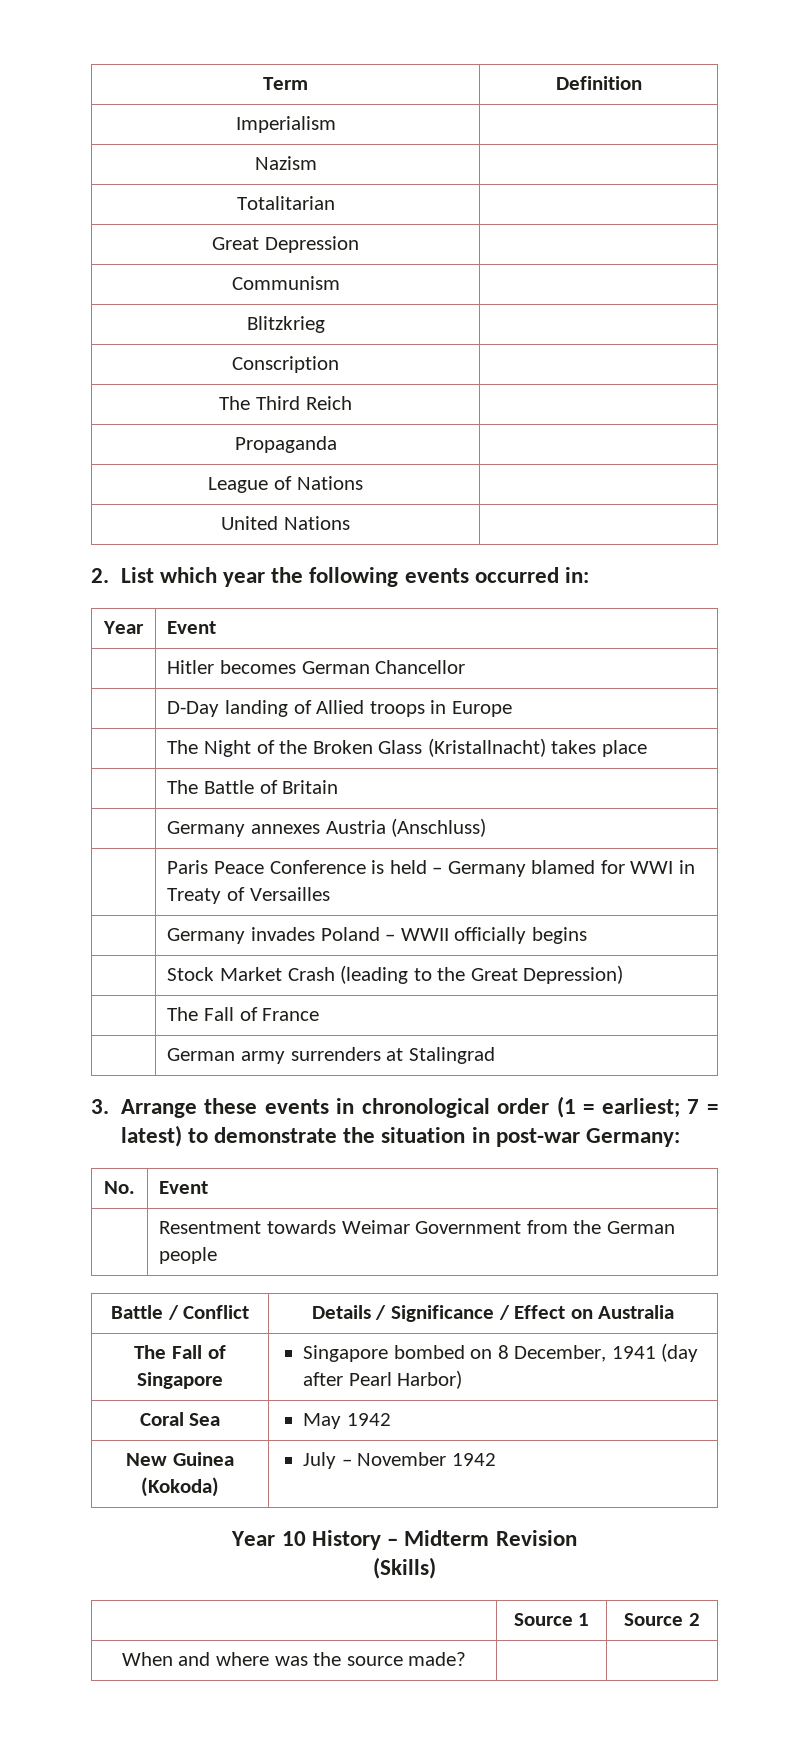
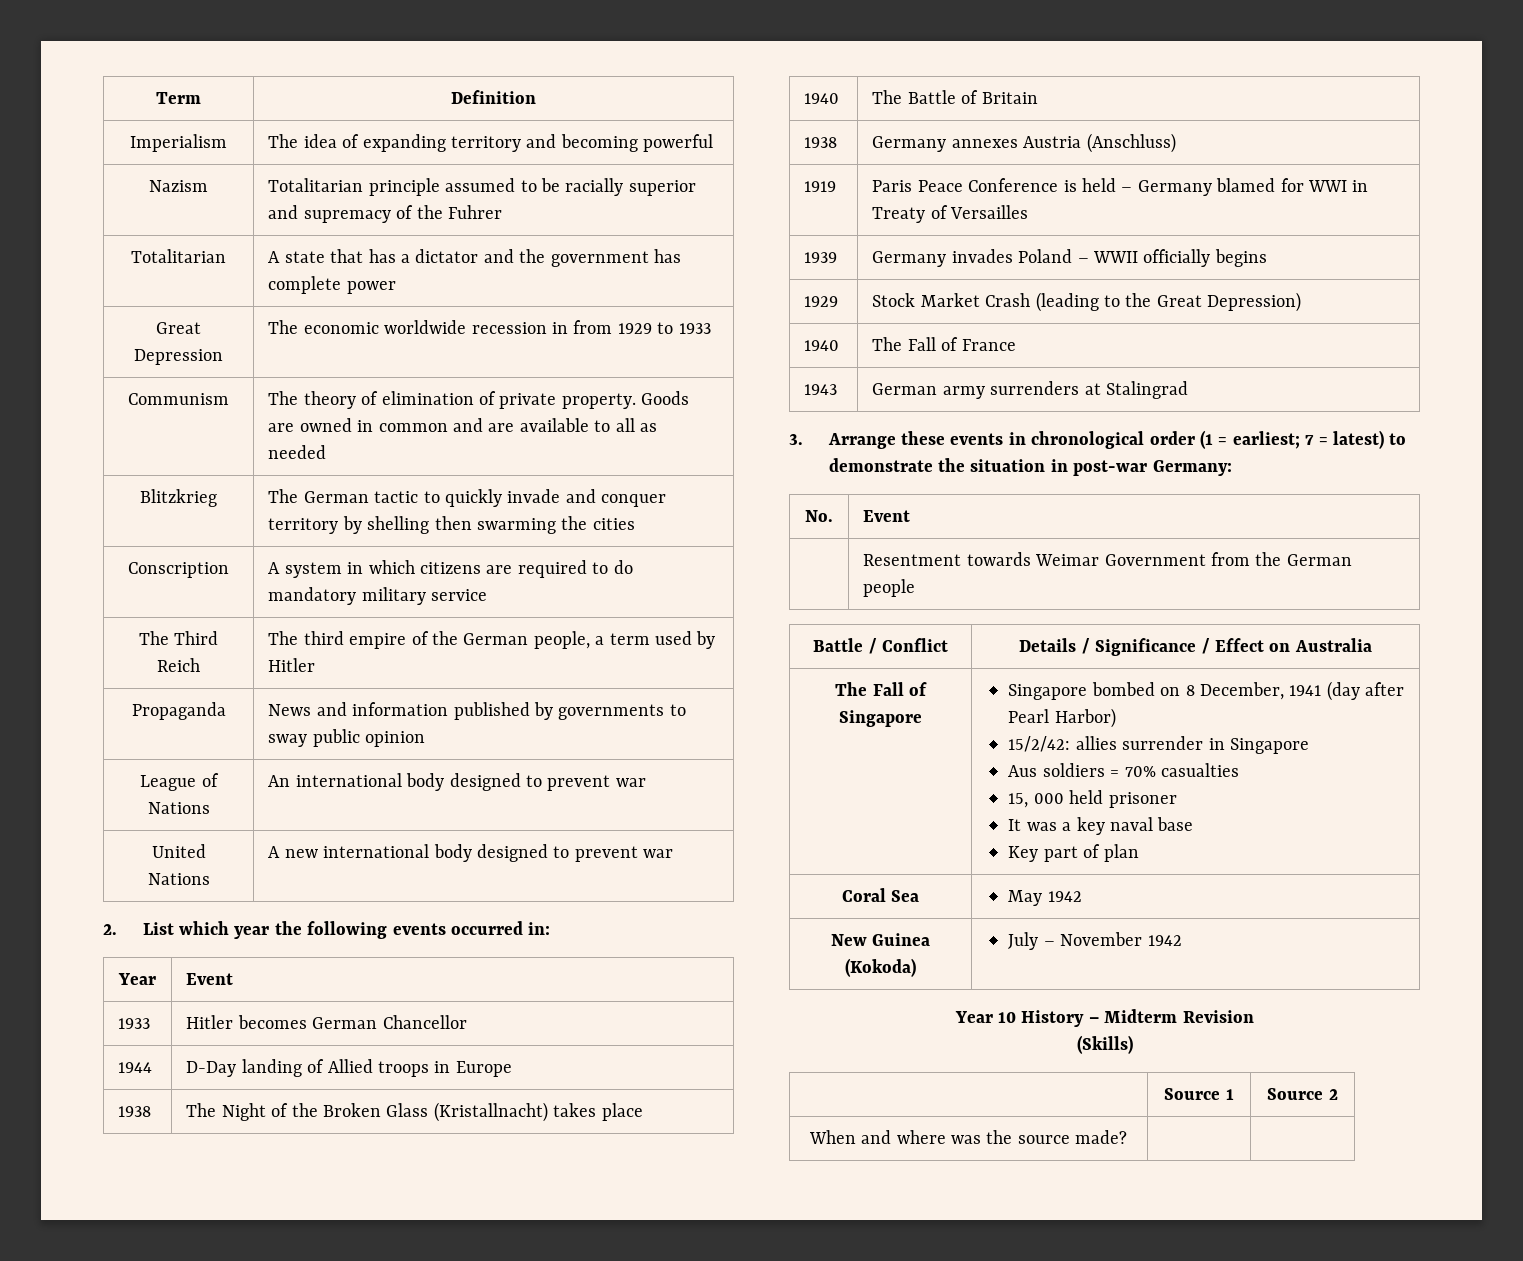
- Imperialism |
- Nazism |
- Totalitarian |
- Great Depression |
- Communism |
- Blitzkrieg |
- Conscription |
- The Third Reich |
- Propaganda |
- League of Nations |
- United Nations |
+ Imperialism | The idea of expanding territory and becoming powerful
+ Nazism | Totalitarian principle assumed to be racially superior and supremacy of the Fuhrer
+ Totalitarian | A state that has a dictator and the government has complete power
+ Great Depression | The economic worldwide recession in from 1929 to 1933
+ Communism | The theory of elimination of private property. Goods are owned in common and are available to all as needed
+ Blitzkrieg | The German tactic to quickly invade and conquer territory by shelling then swarming the cities
+ Conscription | A system in which citizens are required to do mandatory military service
+ The Third Reich | The third empire of the German people, a term used by Hitler
+ Propaganda | News and information published by governments to sway public opinion
+ League of Nations | An international body designed to prevent war
+ United Nations | A new international body designed to prevent war
- | Hitler becomes German Chancellor
+ 1933 | Hitler becomes German Chancellor
- | D-Day landing of Allied troops in Europe
+ 1944 | D-Day landing of Allied troops in Europe
- | The Night of the Broken Glass (Kristallnacht) takes place
+ 1938 | The Night of the Broken Glass (Kristallnacht) takes place
- | The Battle of Britain
+ 1940 | The Battle of Britain
- | Germany annexes Austria (Anschluss)
+ 1938 | Germany annexes Austria (Anschluss)
- | Paris Peace Conference is held – Germany blamed for WWI in Treaty of Versailles
+ 1919 | Paris Peace Conference is held – Germany blamed for WWI in Treaty of Versailles
- | Germany invades Poland – WWII officially begins
+ 1939 | Germany invades Poland – WWII officially begins
- | Stock Market Crash (leading to the Great Depression)
+ 1929 | Stock Market Crash (leading to the Great Depression)
- | The Fall of France
+ 1940 | The Fall of France
- | German army surrenders at Stalingrad
+ 1943 | German army surrenders at Stalingrad
  The Fall of Singapore | Singapore bombed on 8 December, 1941 (day after Pearl Harbor)
+ 15/2/42: allies surrender in Singapore
+ Aus soldiers = 70% casualties
+ 15, 000 held prisoner
+ It was a key naval base
+ Key part of plan

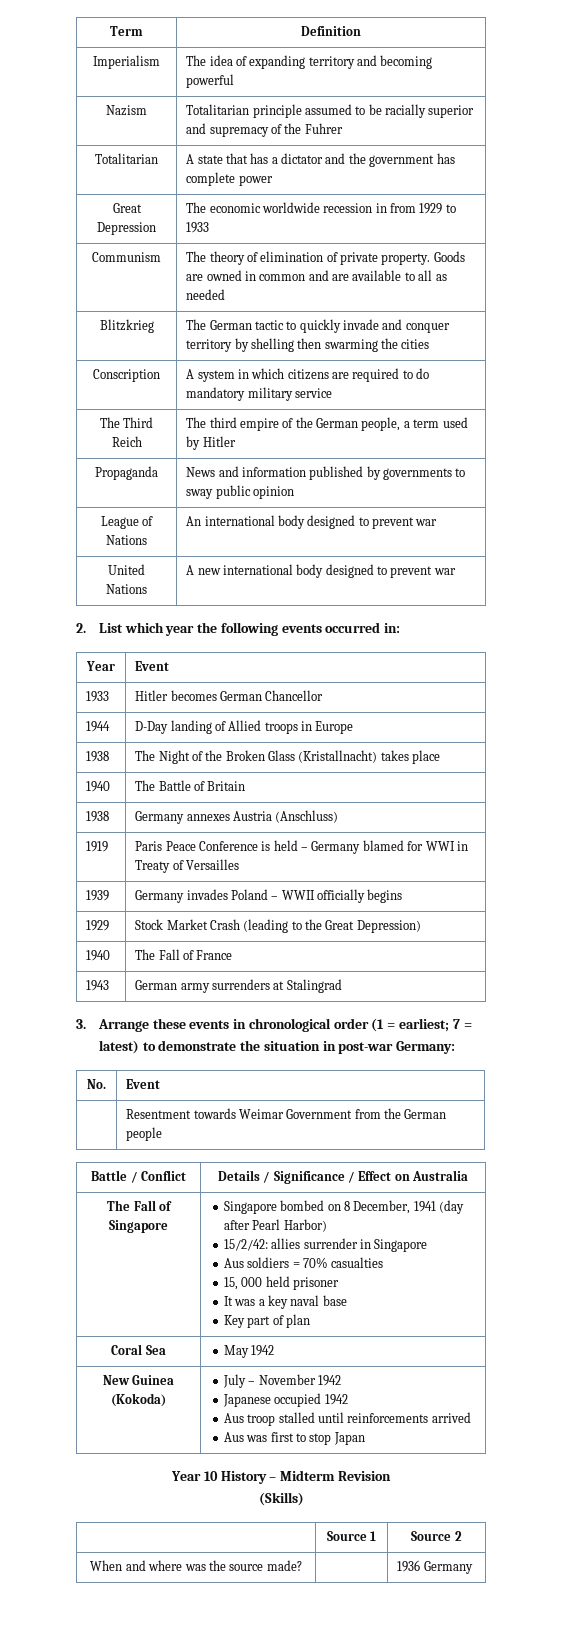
  New Guinea (Kokoda) | July – November 1942
+ Japanese occupied 1942
+ Aus troop stalled until reinforcements arrived
+ Aus was first to stop Japan
- When and where was the source made? | |
+ When and where was the source made? | | 1936 Germany

